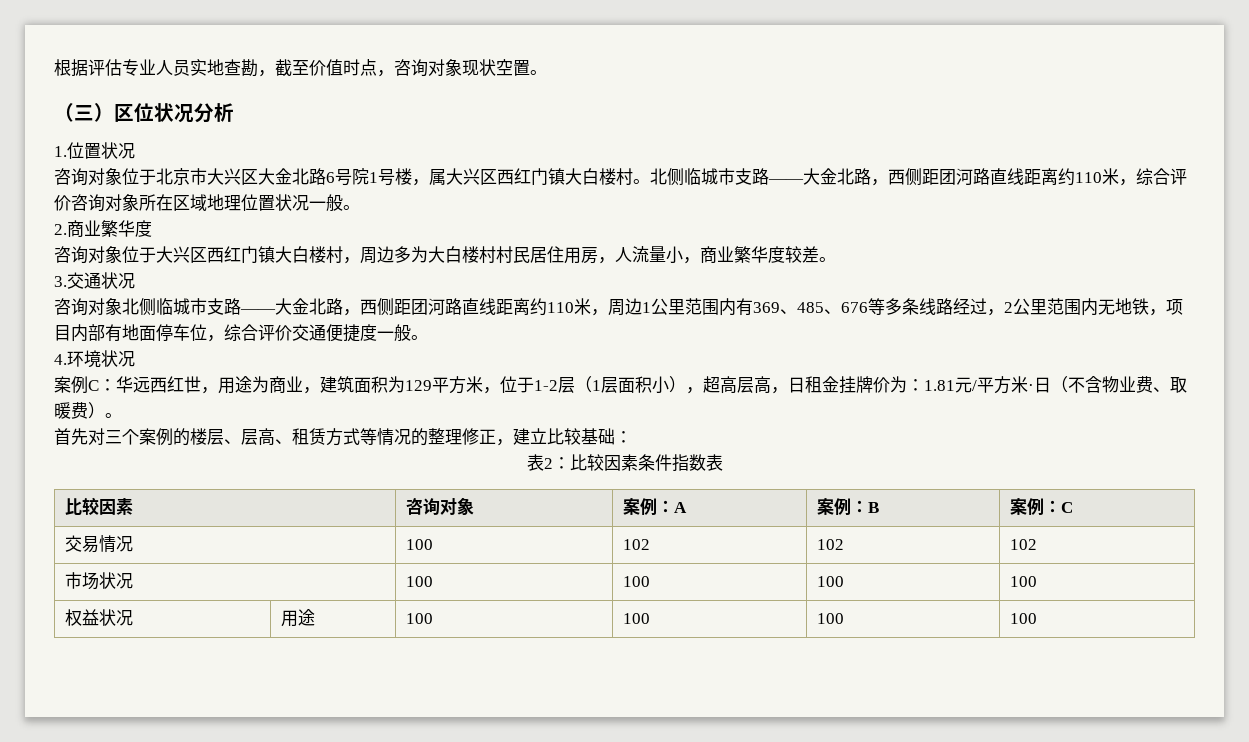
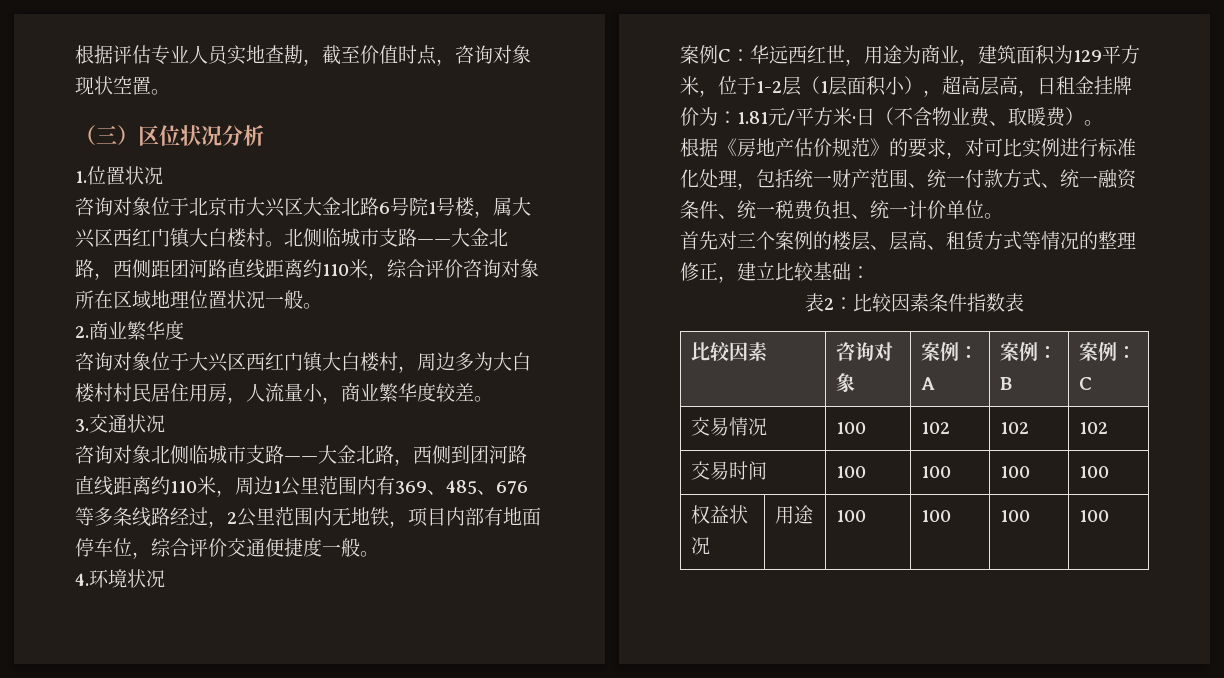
- 咨询对象北侧临城市支路——大金北路，西侧距团河路直线距离约110米，周边1公里范围内有369、485、676等多条线路经过，2公里范围内无地铁，项目内部有地面停车位，综合评价交通便捷度一般。
+ 咨询对象北侧临城市支路——大金北路，西侧到团河路直线距离约110米，周边1公里范围内有369、485、676等多条线路经过，2公里范围内无地铁，项目内部有地面停车位，综合评价交通便捷度一般。
+ 根据《房地产估价规范》的要求，对可比实例进行标准化处理，包括统一财产范围、统一付款方式、统一融资条件、统一税费负担、统一计价单位。
- 市场状况 | 100 | 100 | 100 | 100
+ 交易时间 | 100 | 100 | 100 | 100

